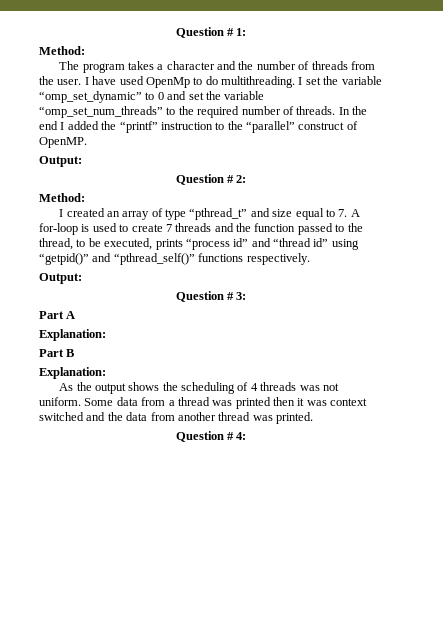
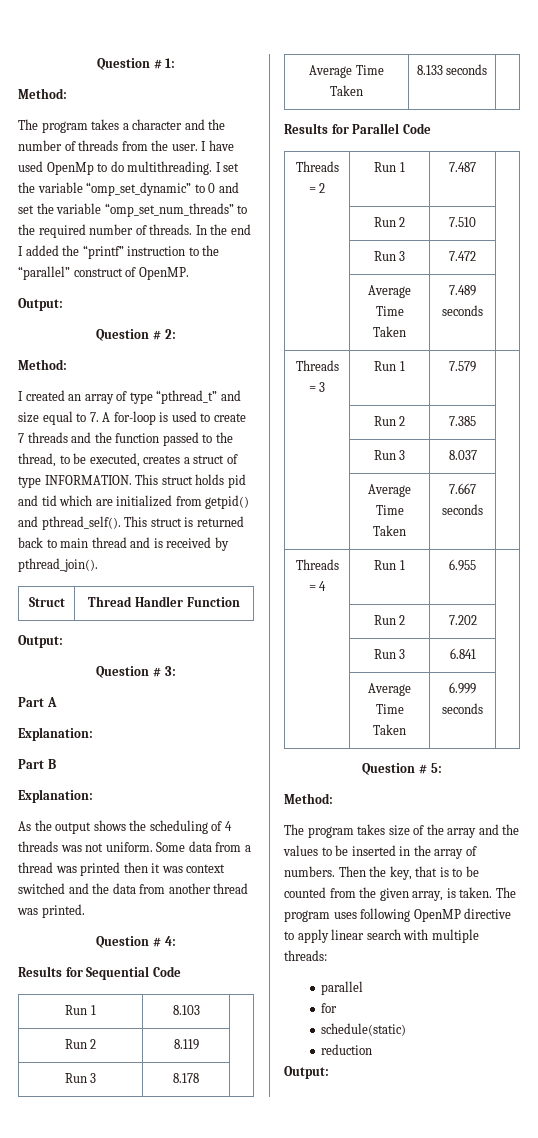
- I created an array of type “pthread_t” and size equal to 7. A for-loop is used to create 7 threads and the function passed to the thread, to be executed, prints “process id” and “thread id” using “getpid()” and “pthread_self()” functions respectively.
+ I created an array of type “pthread_t” and size equal to 7. A for-loop is used to create 7 threads and the function passed to the thread, to be executed, creates a struct of type INFORMATION. This struct holds pid and tid which are initialized from getpid() and pthread_self(). This struct is returned back to main thread and is received by pthread_join().
+ Struct | Thread Handler Function
+ Results for Sequential Code
+ Run 1 | 8.103 |
+ Run 2 | 8.119 |
+ Run 3 | 8.178 |
+ Average Time Taken | 8.133 seconds |
+ Results for Parallel Code
+ Threads = 2 | Run 1 | 7.487 |
+ | Run 2 | 7.510 |
+ | Run 3 | 7.472 |
+ | Average Time Taken | 7.489 seconds |
+ Threads = 3 | Run 1 | 7.579 |
+ | Run 2 | 7.385 |
+ | Run 3 | 8.037 |
+ | Average Time Taken | 7.667 seconds |
+ Threads = 4 | Run 1 | 6.955 |
+ | Run 2 | 7.202 |
+ | Run 3 | 6.841 |
+ | Average Time Taken | 6.999 seconds |
+ Question # 5:
+ Method:
+ The program takes size of the array and the values to be inserted in the array of numbers. Then the key, that is to be counted from the given array, is taken. The program uses following OpenMP directive to apply linear search with multiple threads:
+ parallel
+ for
+ schedule(static)
+ reduction
+ Output:

